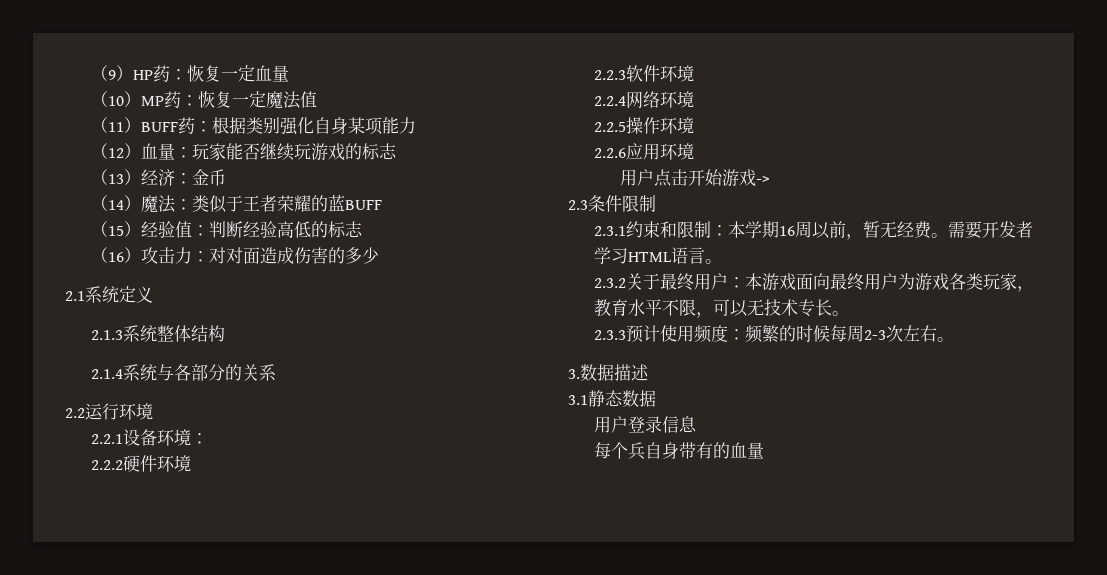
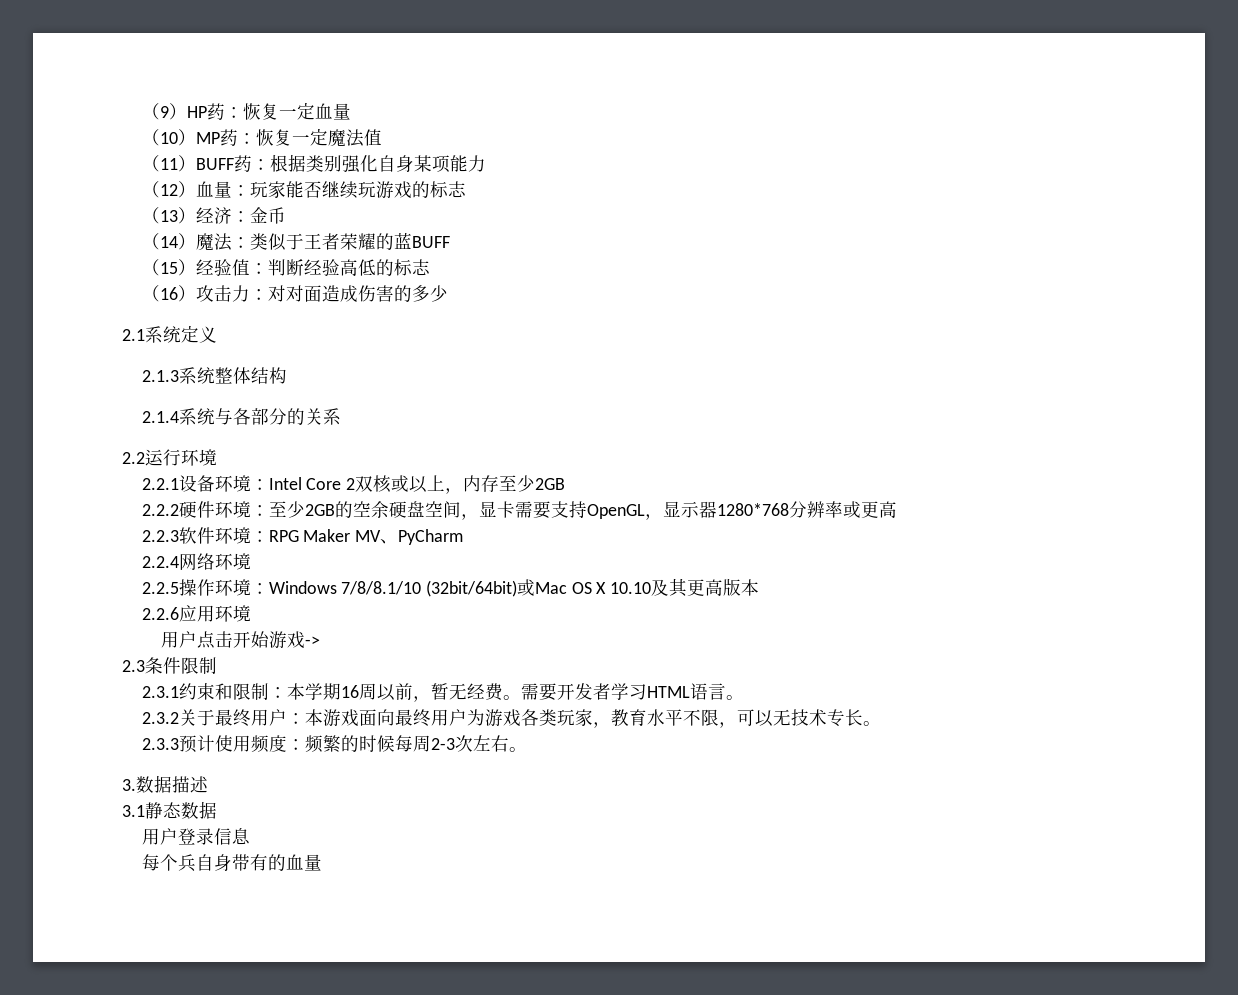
- 2.2.1设备环境：
- 2.2.2硬件环境
- 2.2.3软件环境
+ 2.2.1设备环境：Intel Core 2双核或以上，内存至少2GB
+ 2.2.2硬件环境：至少2GB的空余硬盘空间，显卡需要支持OpenGL，显示器1280*768分辨率或更高
+ 2.2.3软件环境：RPG Maker MV、PyCharm
- 2.2.5操作环境
+ 2.2.5操作环境：Windows 7/8/8.1/10 (32bit/64bit)或Mac OS X 10.10及其更高版本

